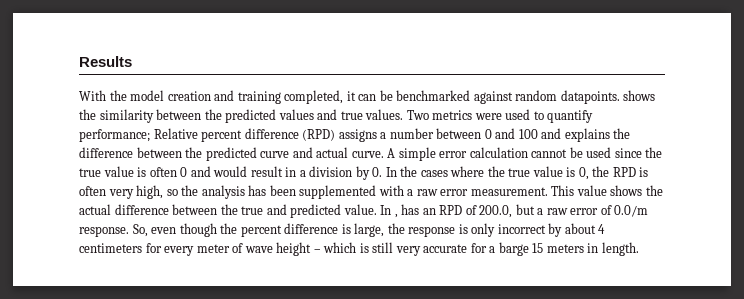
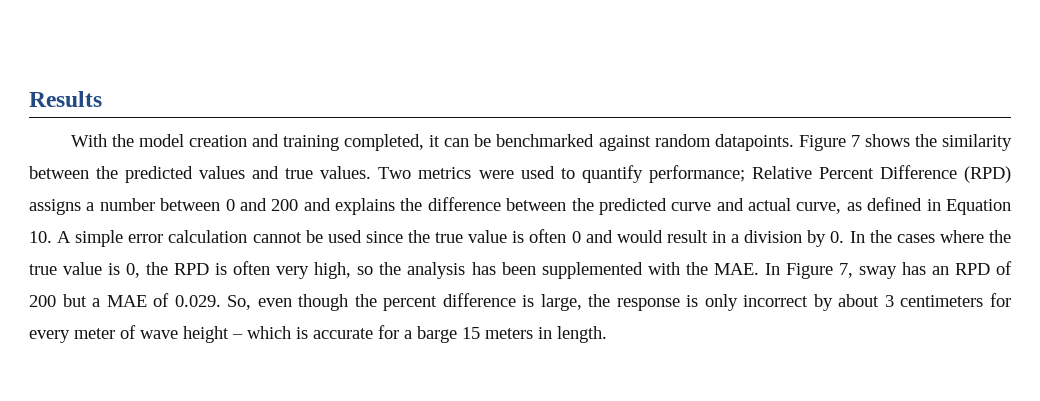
- With the model creation and training completed, it can be benchmarked against random datapoints. shows the similarity between the predicted values and true values.
+ With the model creation and training completed, it can be benchmarked against random datapoints. Figure 7 shows the similarity between the predicted values and true values.
- Relative percent difference (RPD) assigns a number between 0 and 100 and explains the difference between the predicted curve and actual curve. A simple error calculation cannot be used since the true value is often 0 and would result in a division by 0. In the cases where the true value is 0, the RPD is often very high, so the analysis has been supplemented with a raw error measurement. This value shows the actual difference between the true and predicted value. In , has an RPD of 200.0, but a raw error of 0.0/m response. So, even though the percent difference is large, the response is only incorrect by about 4 centimeters for every meter of wave height – which is still very accurate for a barge 15 meters in length.
+ Relative Percent Difference (RPD) assigns a number between 0 and 200 and explains the difference between the predicted curve and actual curve, as defined in Equation 10. A simple error calculation cannot be used since the true value is often 0 and would result in a division by 0. In the cases where the true value is 0, the RPD is often very high, so the analysis has been supplemented with the MAE. In Figure 7, sway has an RPD of 200 but a MAE of 0.029. So, even though the percent difference is large, the response is only incorrect by about 3 centimeters for every meter of wave height – which is accurate for a barge 15 meters in length.

